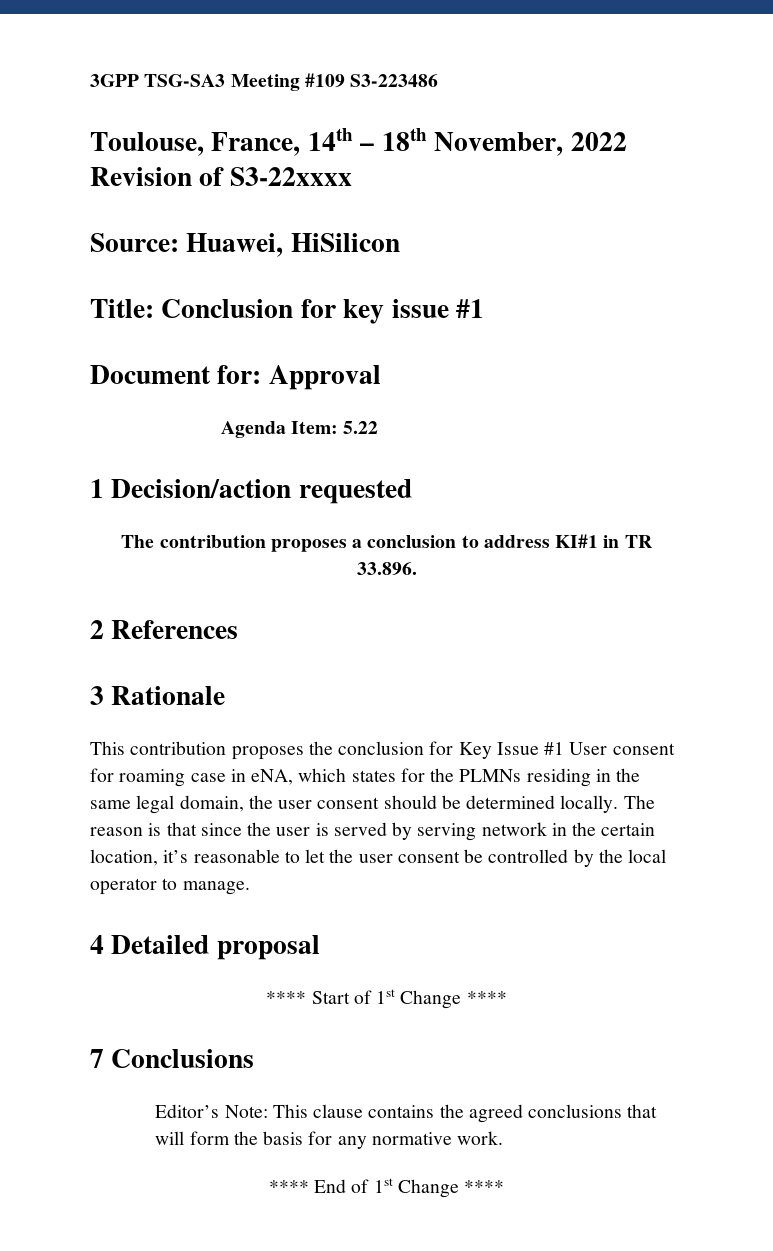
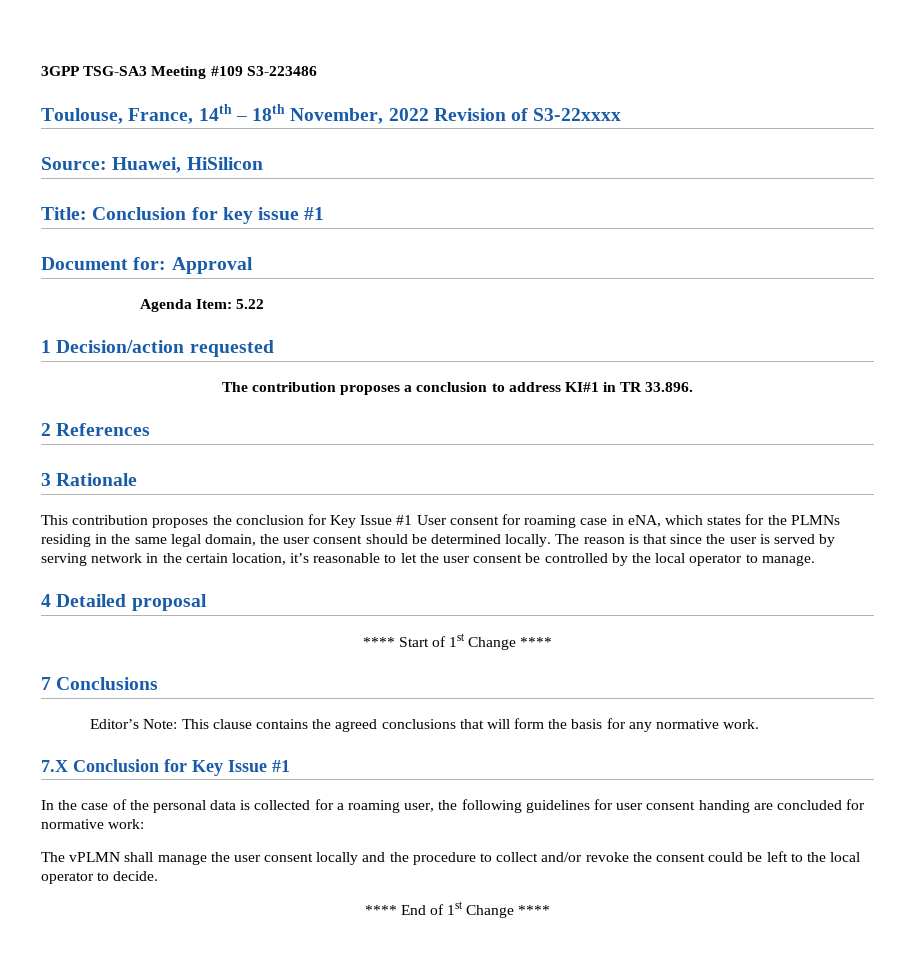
+ 7.X Conclusion for Key Issue #1
+ In the case of the personal data is collected for a roaming user, the following guidelines for user consent handing are concluded for normative work:
+ The vPLMN shall manage the user consent locally and the procedure to collect and/or revoke the consent could be left to the local operator to decide.

